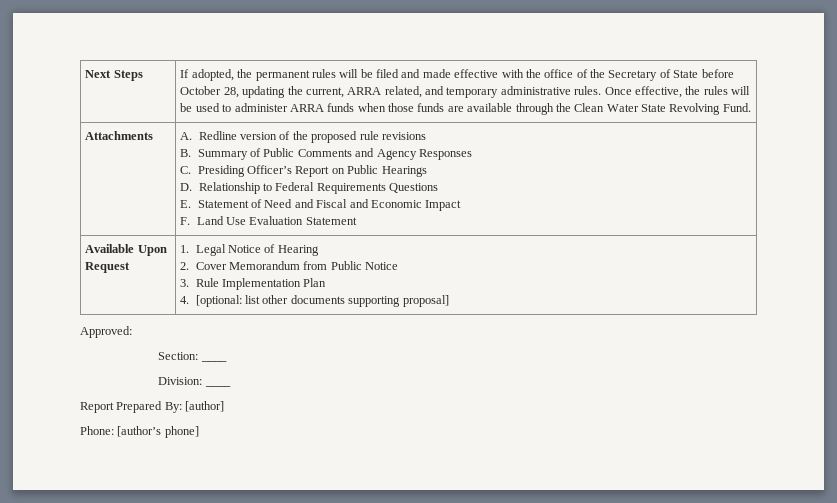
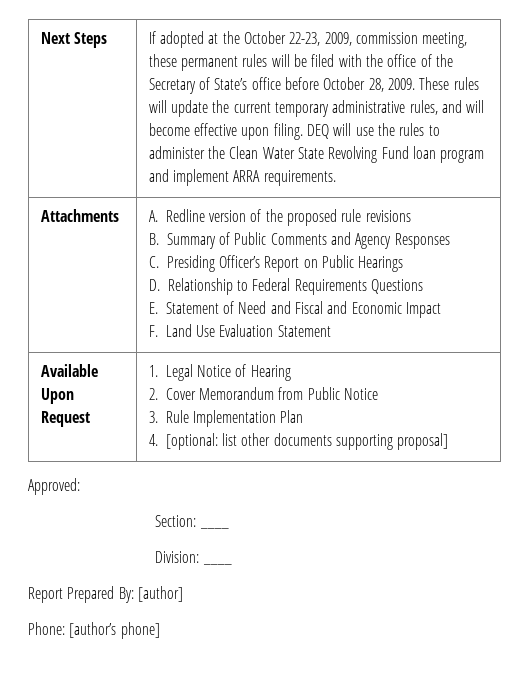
- If adopted, the permanent rules will be filed and made effective with the office of the Secretary of State before October 28, updating the current, ARRA related, and temporary administrative rules. Once effective, the rules will be used to administer ARRA funds when those funds are available through the Clean Water State Revolving Fund.
+ If adopted at the October 22-23, 2009, commission meeting, these permanent rules will be filed with the office of the Secretary of State’s office before October 28, 2009. These rules will update the current temporary administrative rules, and will become effective upon filing. DEQ will use the rules to administer the Clean Water State Revolving Fund loan program and implement ARRA requirements.

